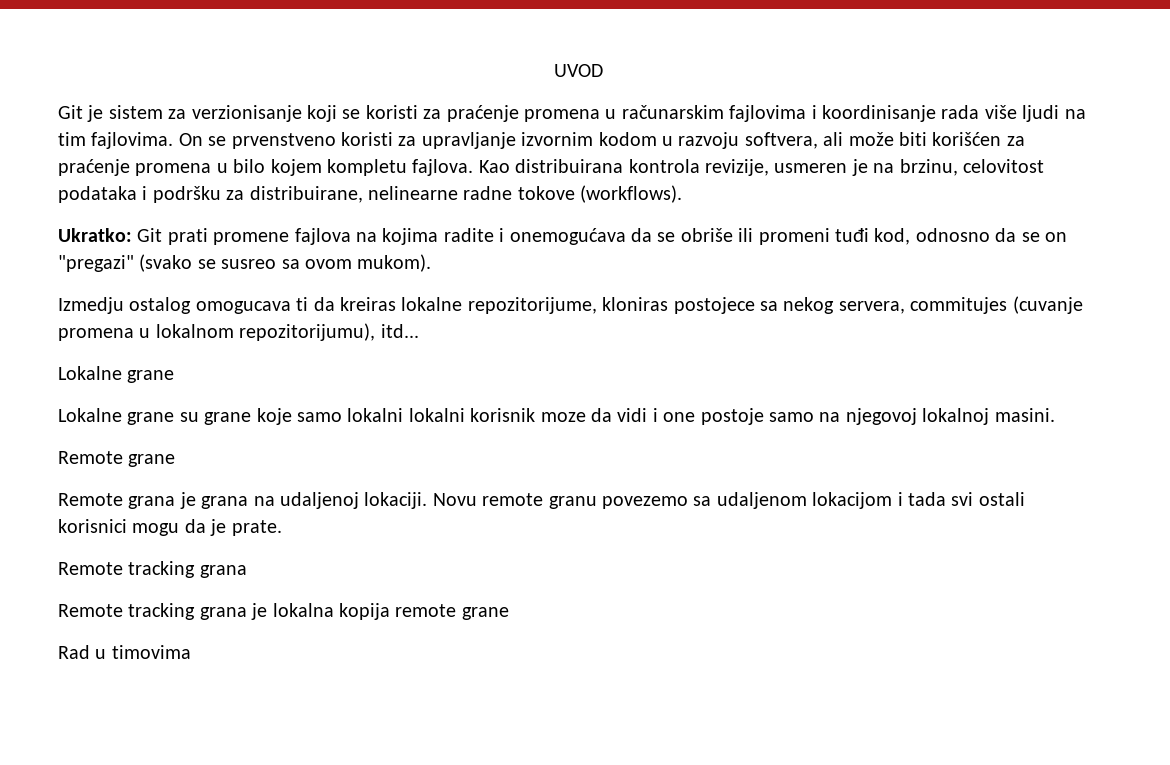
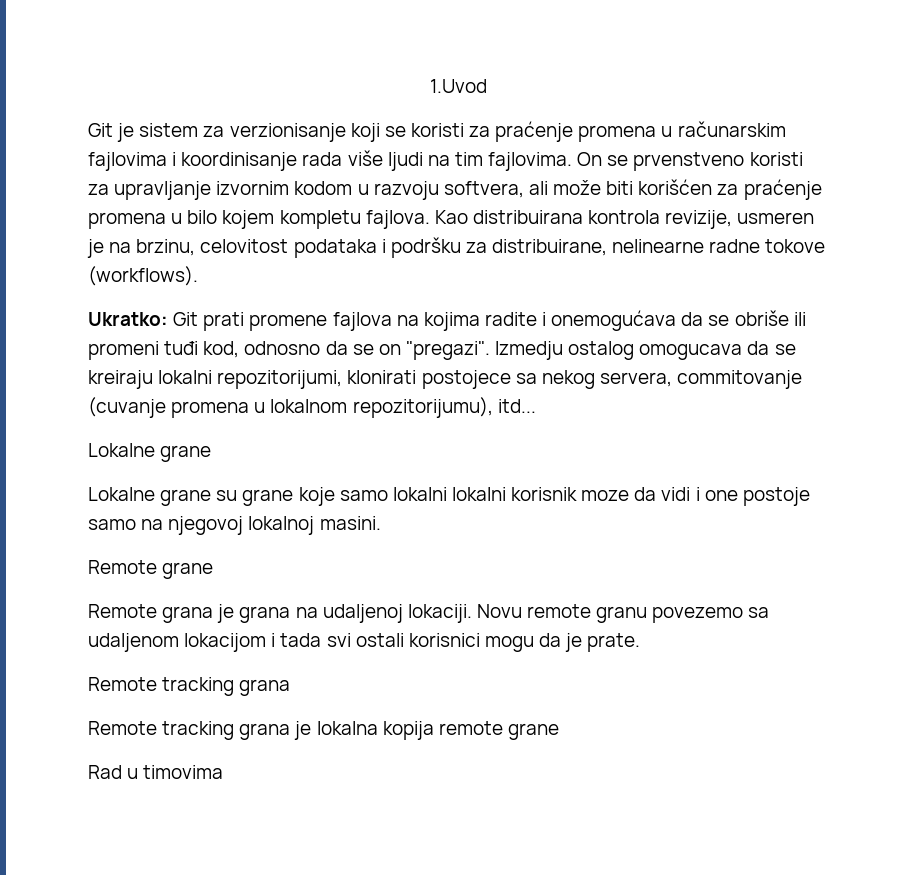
- UVOD
+ 1.Uvod
- Ukratko: Git prati promene fajlova na kojima radite i onemogućava da se obriše ili promeni tuđi kod, odnosno da se on "pregazi" (svako se susreo sa ovom mukom).
- Izmedju ostalog omogucava ti da kreiras lokalne repozitorijume, kloniras postojece sa nekog servera, commitujes (cuvanje promena u lokalnom repozitorijumu), itd...
+ Ukratko: Git prati promene fajlova na kojima radite i onemogućava da se obriše ili promeni tuđi kod, odnosno da se on "pregazi". Izmedju ostalog omogucava da se kreiraju lokalni repozitorijumi, klonirati postojece sa nekog servera, commitovanje (cuvanje promena u lokalnom repozitorijumu), itd...

